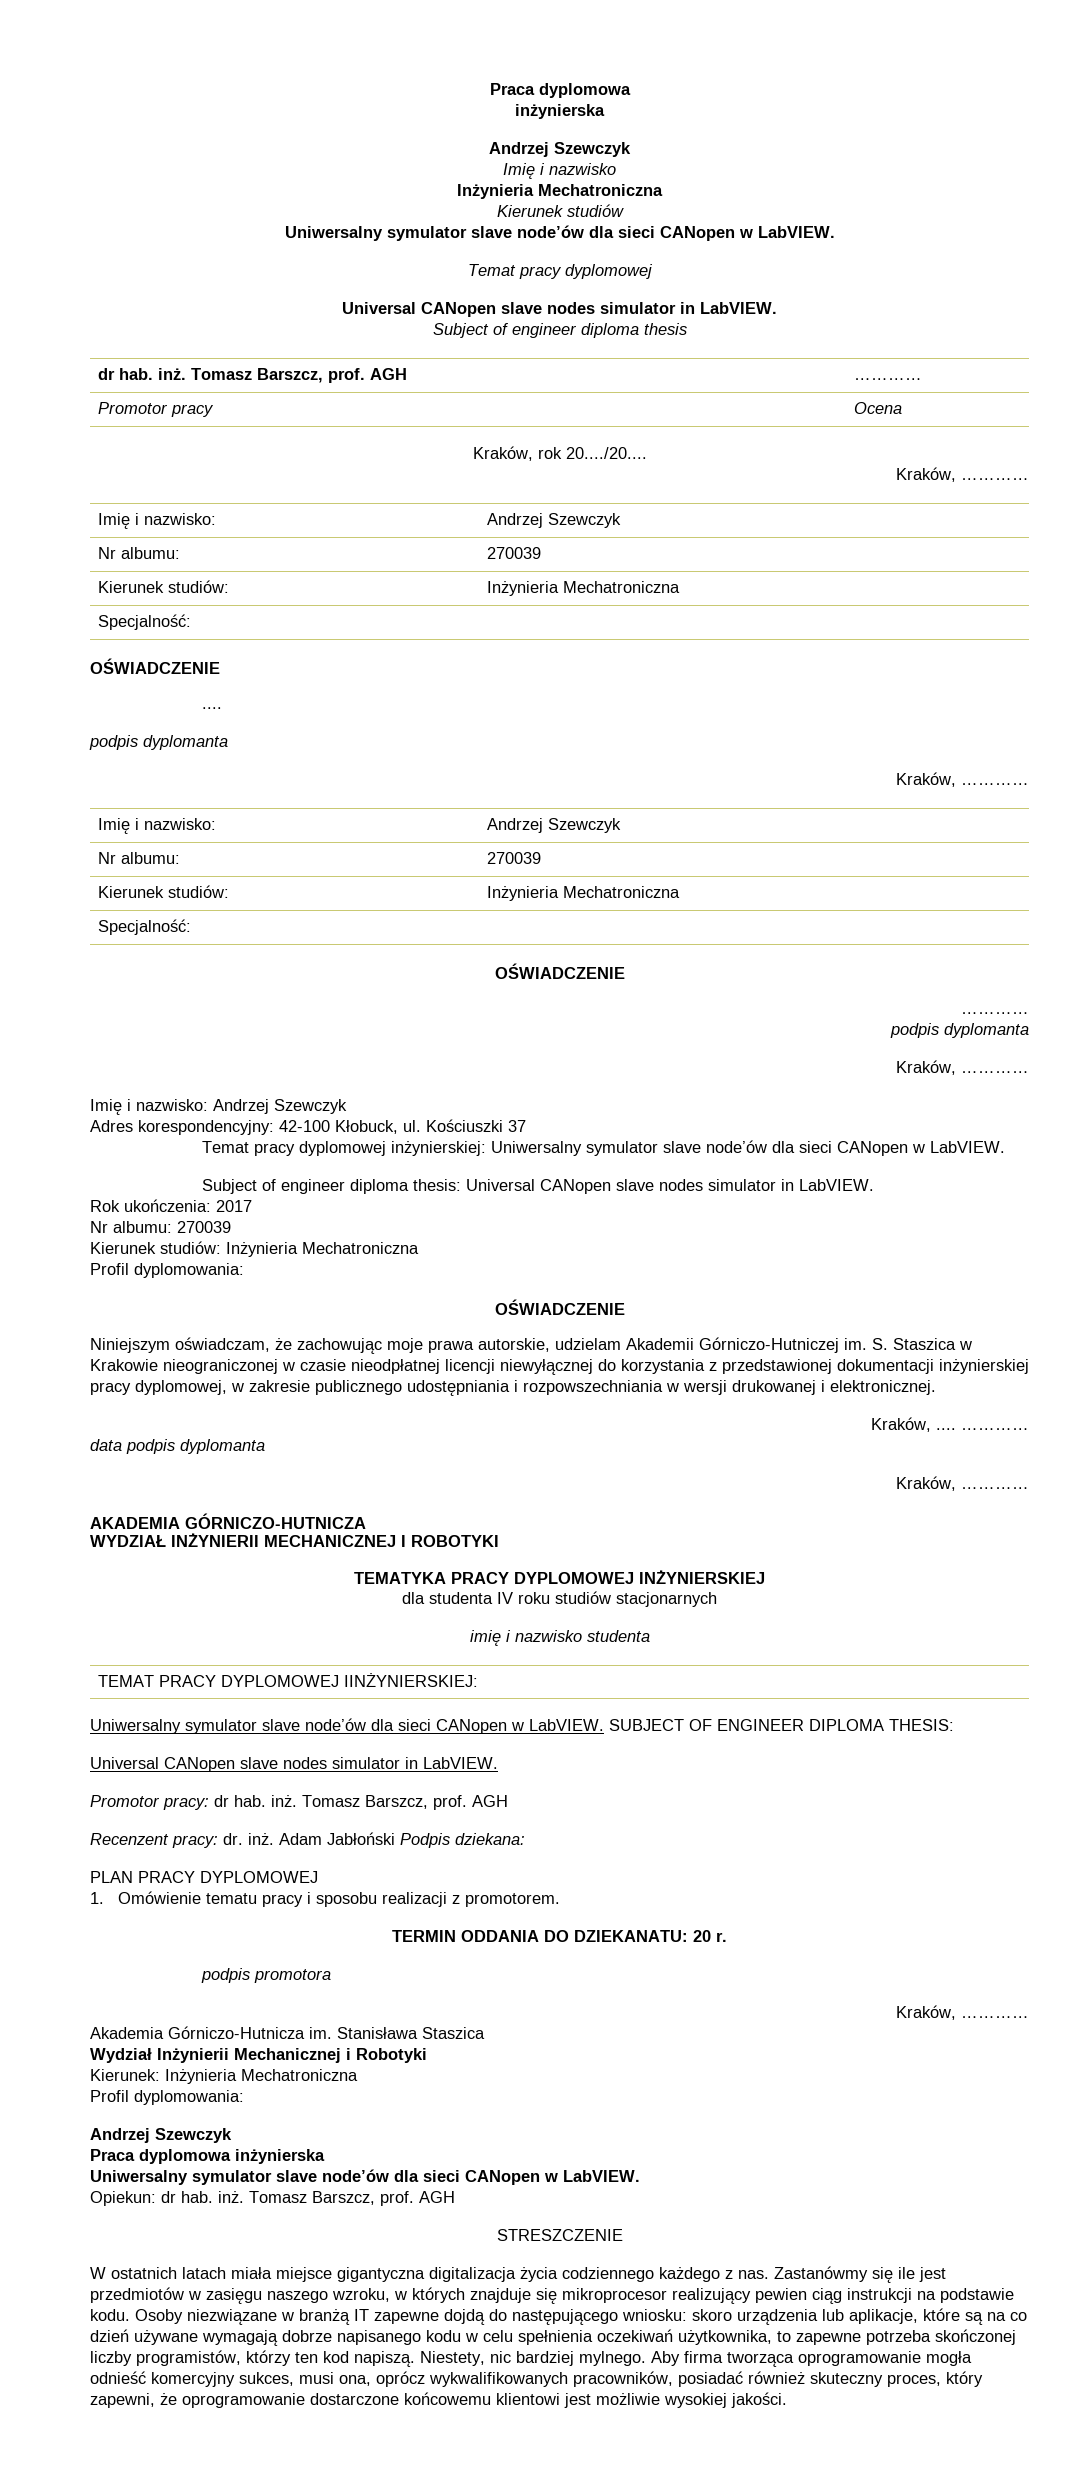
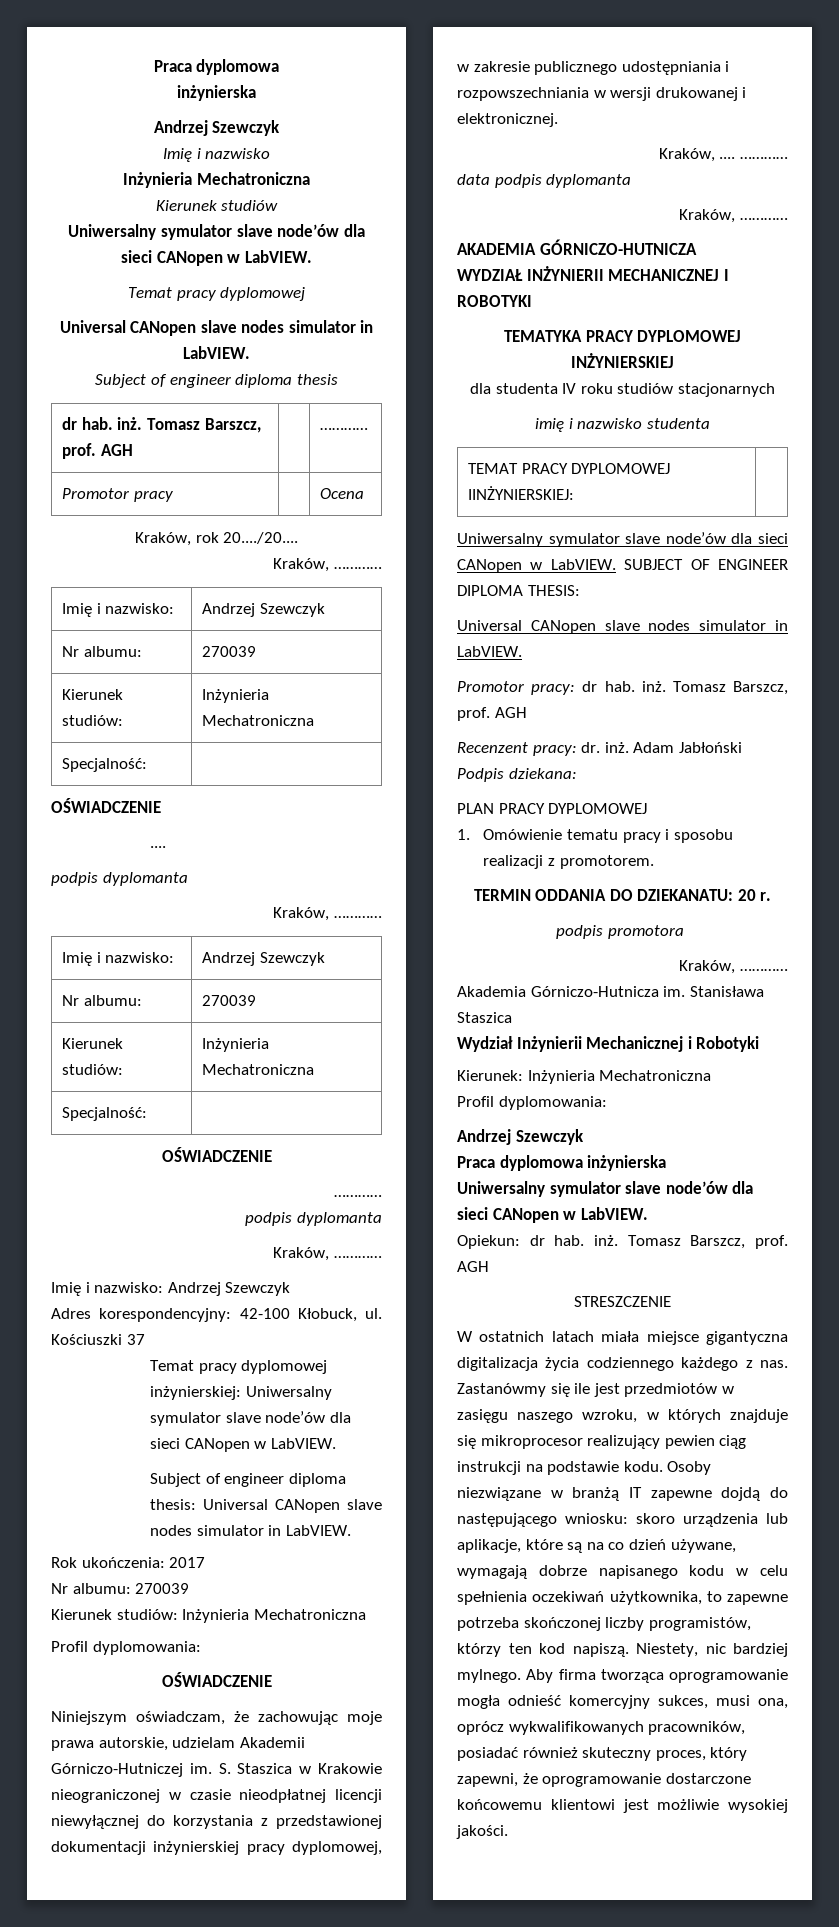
- Osoby niezwiązane w branżą IT zapewne dojdą do następującego wniosku: skoro urządzenia lub aplikacje, które są na co dzień używane wymagają dobrze napisanego kodu w celu spełnienia oczekiwań użytkownika, to zapewne potrzeba skończonej liczby programistów, którzy ten kod napiszą.
+ Osoby niezwiązane w branżą IT zapewne dojdą do następującego wniosku: skoro urządzenia lub aplikacje, które są na co dzień używane, wymagają dobrze napisanego kodu w celu spełnienia oczekiwań użytkownika, to zapewne potrzeba skończonej liczby programistów, którzy ten kod napiszą.

